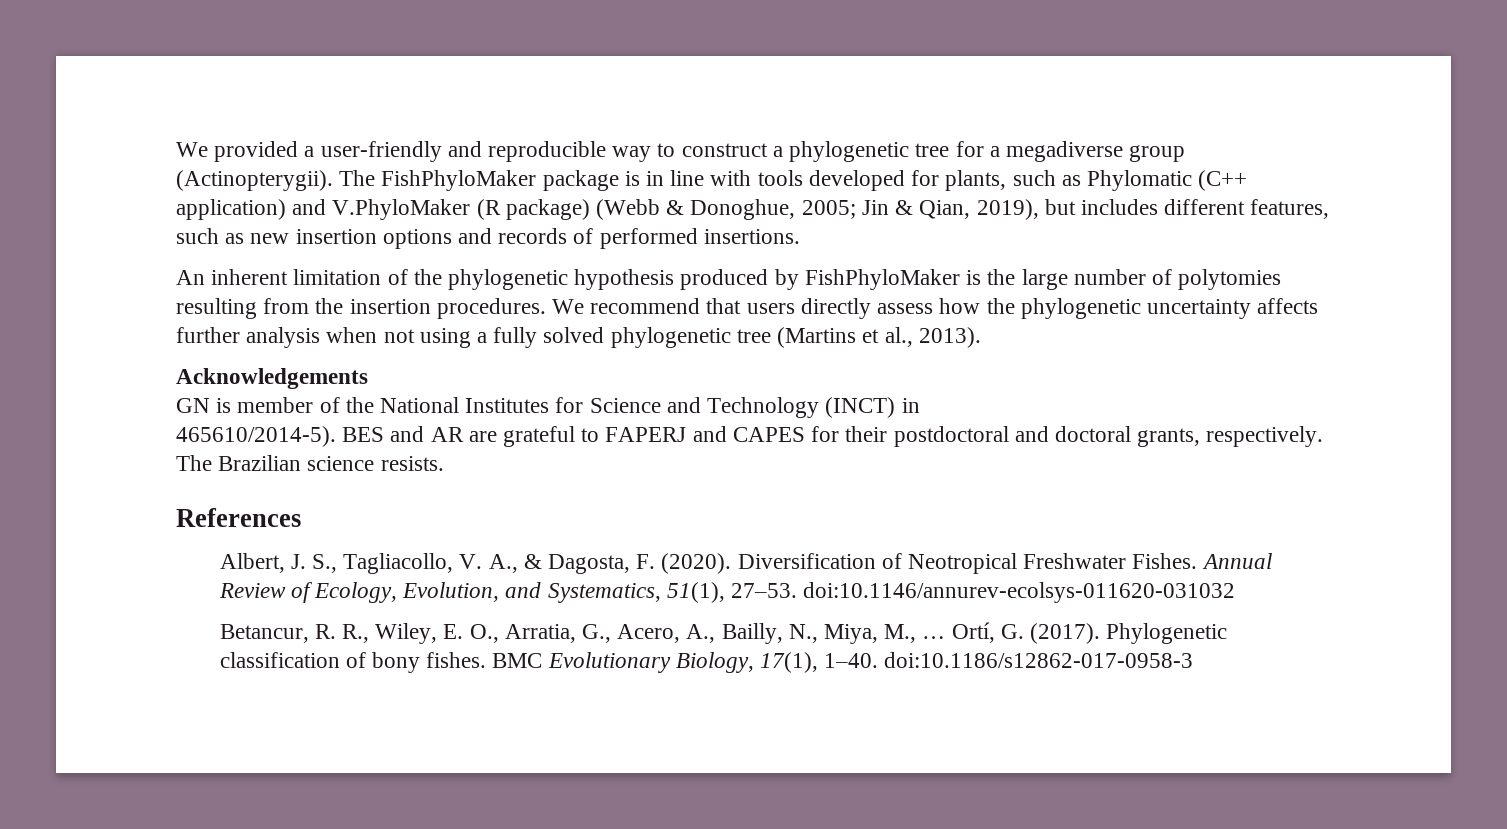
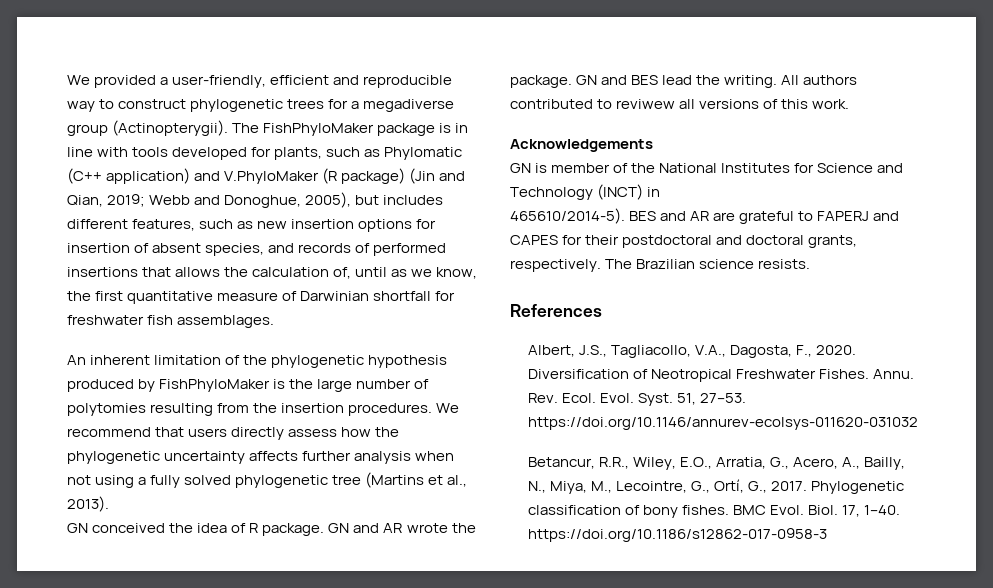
- We provided a user-friendly and reproducible way to construct a phylogenetic tree for a megadiverse group (Actinopterygii).
+ We provided a user-friendly, efficient and reproducible way to construct phylogenetic trees for a megadiverse group (Actinopterygii).
- The FishPhyloMaker package is in line with tools developed for plants, such as Phylomatic (C++ application) and V.PhyloMaker (R package) (Webb & Donoghue, 2005; Jin & Qian, 2019), but includes different features, such as new insertion options and records of performed insertions.
+ The FishPhyloMaker package is in line with tools developed for plants, such as Phylomatic (C++ application) and V.PhyloMaker (R package) (Jin and Qian, 2019; Webb and Donoghue, 2005), but includes different features, such as new insertion options for insertion of absent species, and records of performed insertions that allows the calculation of, until as we know, the first quantitative measure of Darwinian shortfall for freshwater fish assemblages.
+ GN conceived the idea of R package. GN and AR wrote the package. GN and BES lead the writing. All authors contributed to reviwew all versions of this work.
- Albert, J. S., Tagliacollo, V. A., & Dagosta, F. (2020).
+ Albert, J.S., Tagliacollo, V.A., Dagosta, F., 2020.
- Annual Review of Ecology, Evolution, and Systematics, 51(1), 27–53. doi:10.1146/annurev-ecolsys-011620-031032
- Betancur, R. R., Wiley, E. O., Arratia, G., Acero, A., Bailly, N., Miya, M., … Ortí, G. (2017).
+ Annu. Rev. Ecol. Evol. Syst. 51, 27–53. https://doi.org/10.1146/annurev-ecolsys-011620-031032
+ Betancur, R.R., Wiley, E.O., Arratia, G., Acero, A., Bailly, N., Miya, M., Lecointre, G., Ortí, G., 2017.
- BMC Evolutionary Biology, 17(1), 1–40. doi:10.1186/s12862-017-0958-3
+ BMC Evol. Biol. 17, 1–40. https://doi.org/10.1186/s12862-017-0958-3

